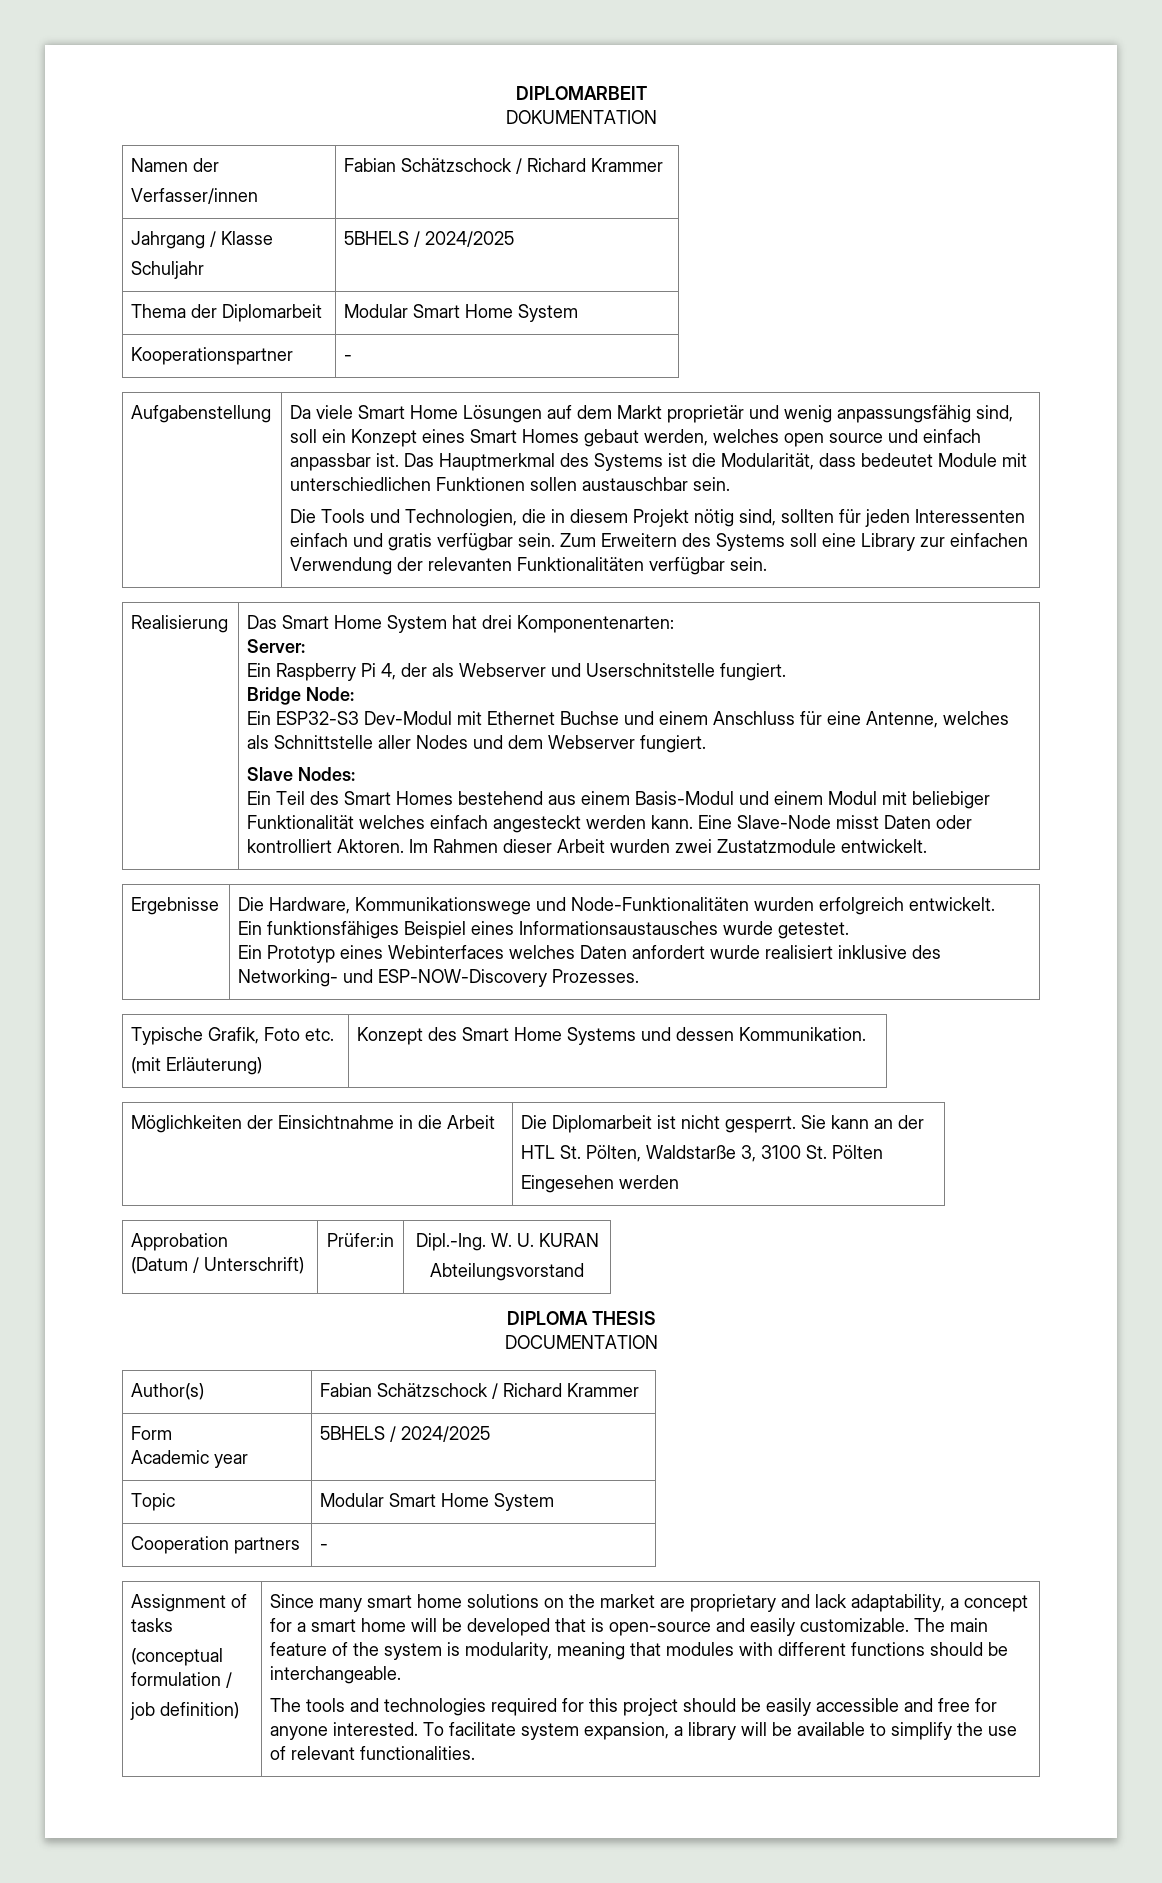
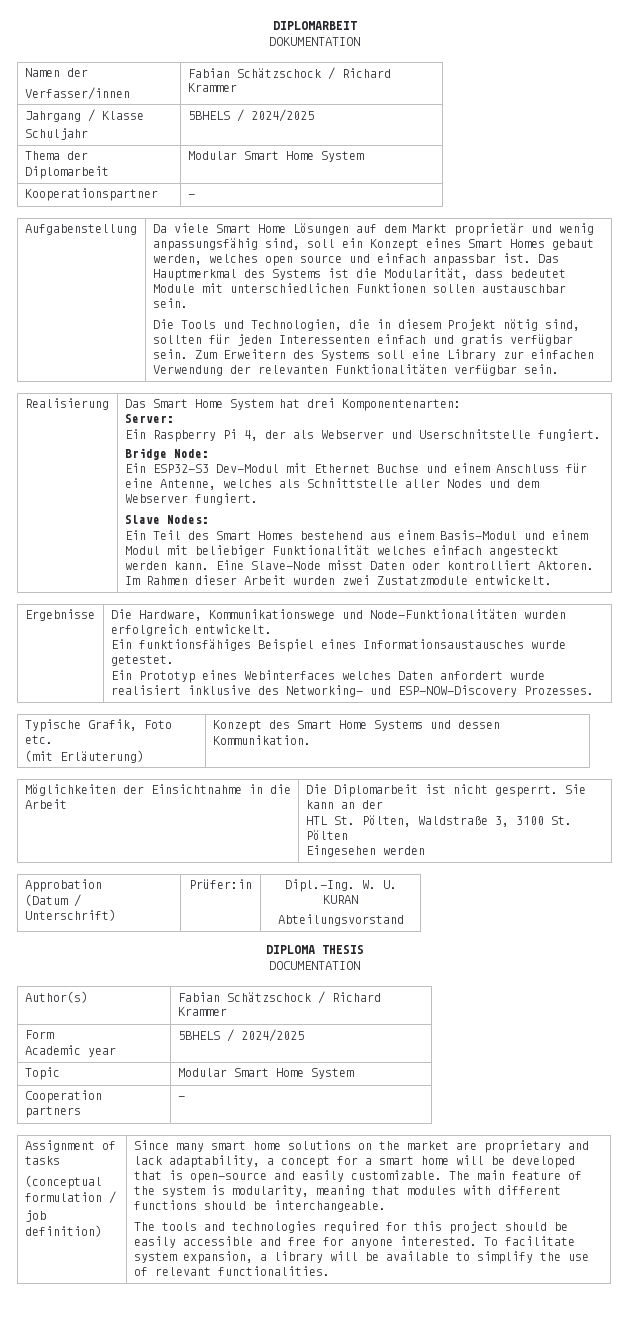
  Möglichkeiten der Einsichtnahme in die Arbeit | Die Diplomarbeit ist nicht gesperrt. Sie kann an der
- HTL St. Pölten, Waldstarße 3, 3100 St. Pölten
+ HTL St. Pölten, Waldstraße 3, 3100 St. Pölten

